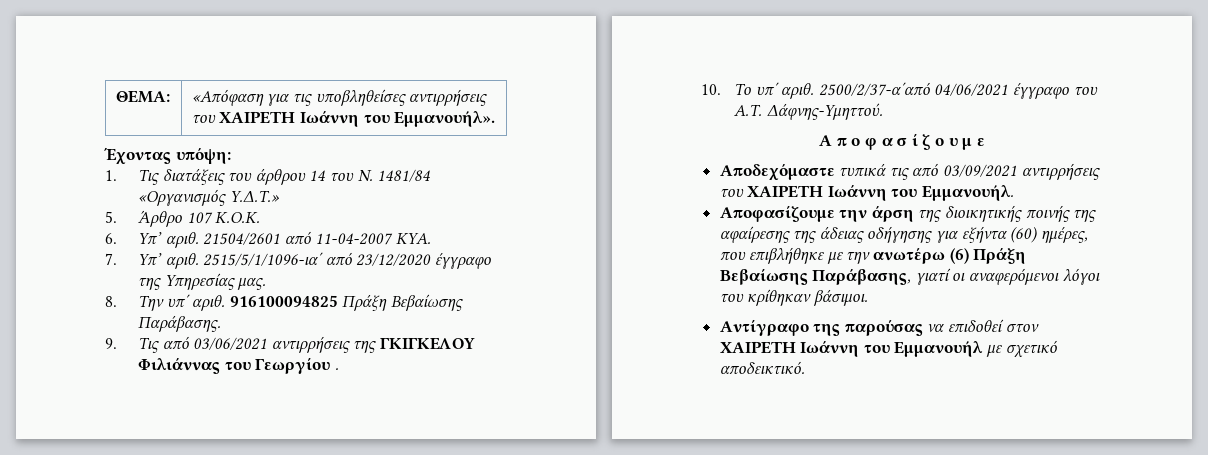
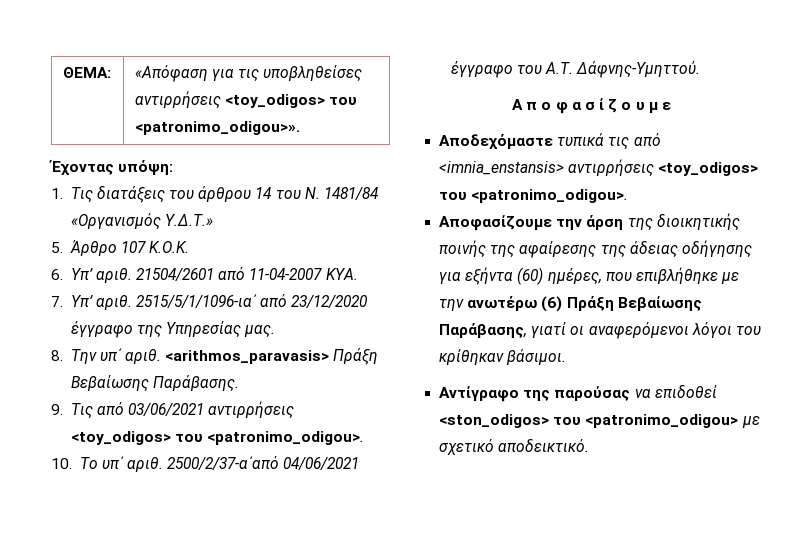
- ΘΕΜΑ: | «Απόφαση για τις υποβληθείσες αντιρρήσεις του ΧΑΙΡΕΤΗ Ιωάννη του Εμμανουήλ».
+ ΘΕΜΑ: | «Απόφαση για τις υποβληθείσες αντιρρήσεις <toy_odigos> του <patronimo_odigou>».
- 916100094825 Πράξη Βεβαίωσης Παράβασης.
+ <arithmos_paravasis> Πράξη Βεβαίωσης Παράβασης.
- 9. Τις από 03/06/2021 αντιρρήσεις της ΓΚΙΓΚΕΛΟΥ Φιλιάννας του Γεωργίου .
+ 9. Τις από 03/06/2021 αντιρρήσεις <toy_odigos> του <patronimo_odigou>.
- Αποδεχόμαστε τυπικά τις από 03/09/2021 αντιρρήσεις του ΧΑΙΡΕΤΗ Ιωάννη του Εμμανουήλ.
+ Αποδεχόμαστε τυπικά τις από <imnia_enstansis> αντιρρήσεις <toy_odigos> του <patronimo_odigou>.
- Αντίγραφο της παρούσας να επιδοθεί στον ΧΑΙΡΕΤΗ Ιωάννη του Εμμανουήλ με σχετικό αποδεικτικό.
+ Αντίγραφο της παρούσας να επιδοθεί <ston_odigos> του <patronimo_odigou> με σχετικό αποδεικτικό.

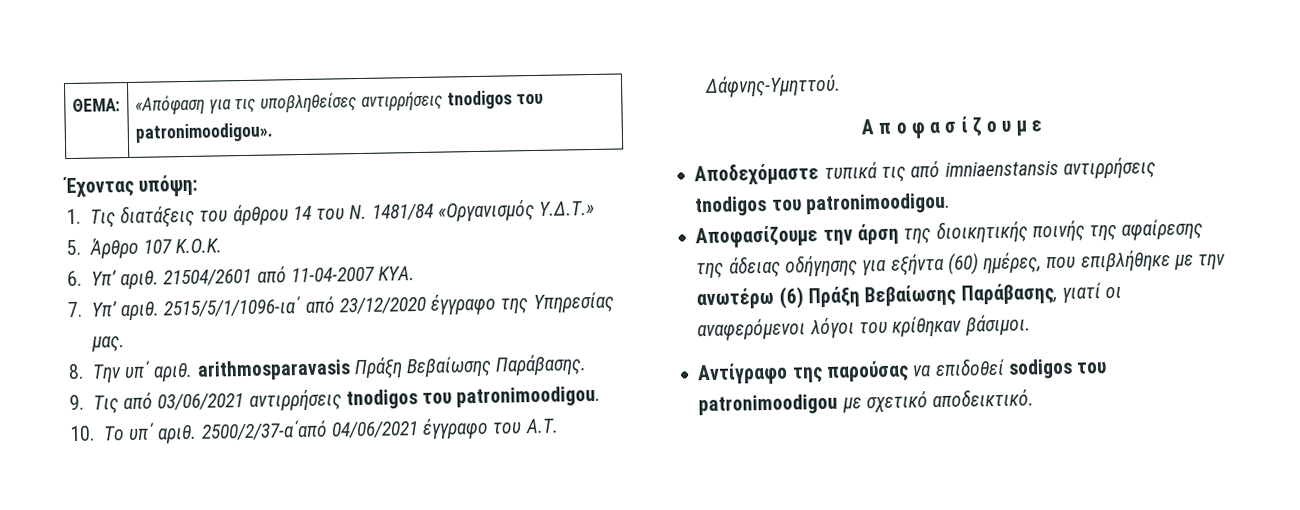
- ΘΕΜΑ: | «Απόφαση για τις υποβληθείσες αντιρρήσεις <toy_odigos> του <patronimo_odigou>».
+ ΘΕΜΑ: | «Απόφαση για τις υποβληθείσες αντιρρήσεις tnodigos του patronimoodigou».
- 8. Την υπ΄ αριθ. <arithmos_paravasis> Πράξη Βεβαίωσης Παράβασης.
+ 8. Την υπ΄ αριθ. arithmosparavasis Πράξη Βεβαίωσης Παράβασης.
- 9. Τις από 03/06/2021 αντιρρήσεις <toy_odigos> του <patronimo_odigou>.
+ 9. Τις από 03/06/2021 αντιρρήσεις tnodigos του patronimoodigou.
- Αποδεχόμαστε τυπικά τις από <imnia_enstansis> αντιρρήσεις <toy_odigos> του <patronimo_odigou>.
+ Αποδεχόμαστε τυπικά τις από imniaenstansis αντιρρήσεις tnodigos του patronimoodigou.
- Αντίγραφο της παρούσας να επιδοθεί <ston_odigos> του <patronimo_odigou> με σχετικό αποδεικτικό.
+ Αντίγραφο της παρούσας να επιδοθεί sodigos του patronimoodigou με σχετικό αποδεικτικό.

